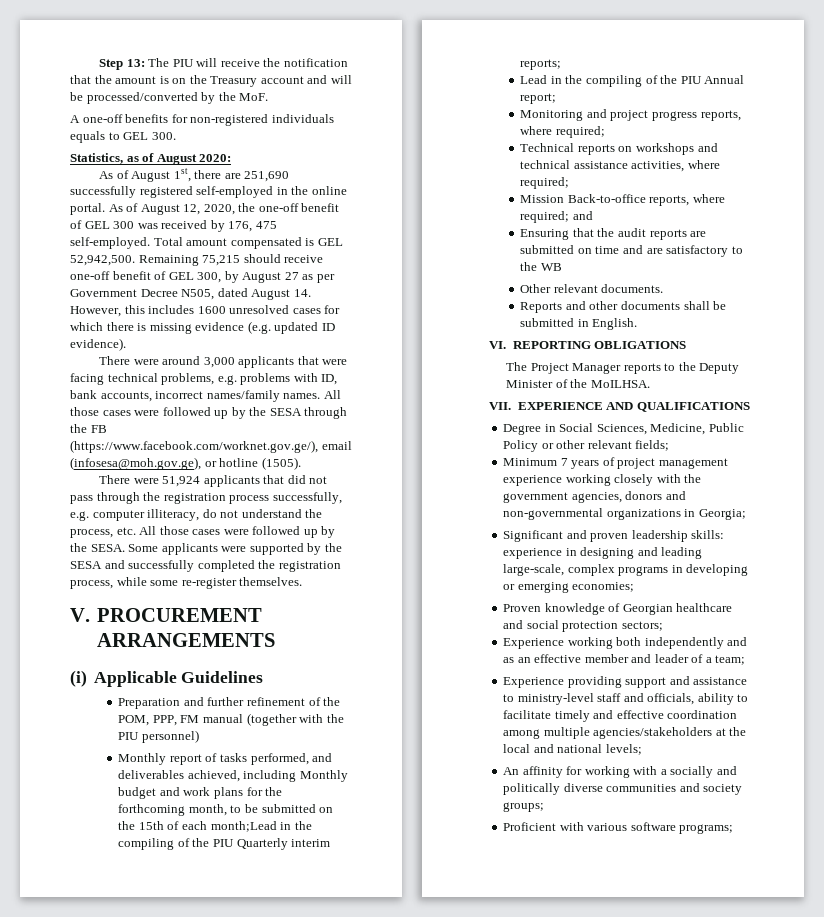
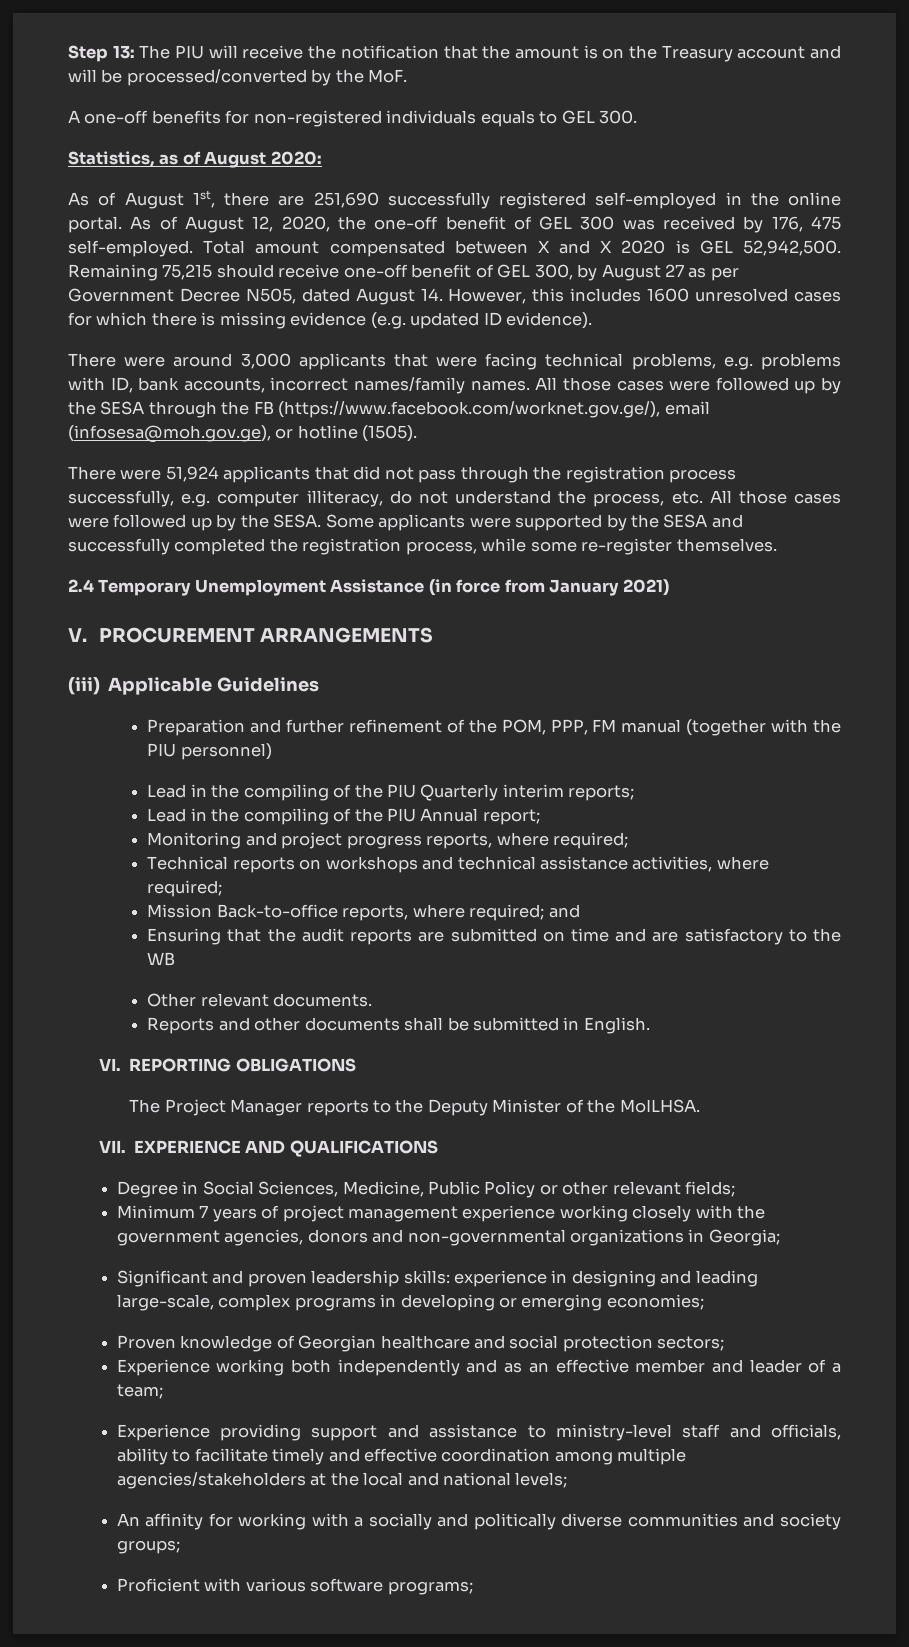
- Total amount compensated is GEL 52,942,500.
+ Total amount compensated between X and X 2020 is GEL 52,942,500.
+ 2.4 Temporary Unemployment Assistance (in force from January 2021)
- (i) Applicable Guidelines
+ (iii) Applicable Guidelines
- Monthly report of tasks performed, and deliverables achieved, including Monthly budget and work plans for the forthcoming month, to be submitted on the 15th of each month;Lead in the compiling of the PIU Quarterly interim reports;
+ Lead in the compiling of the PIU Quarterly interim reports;

